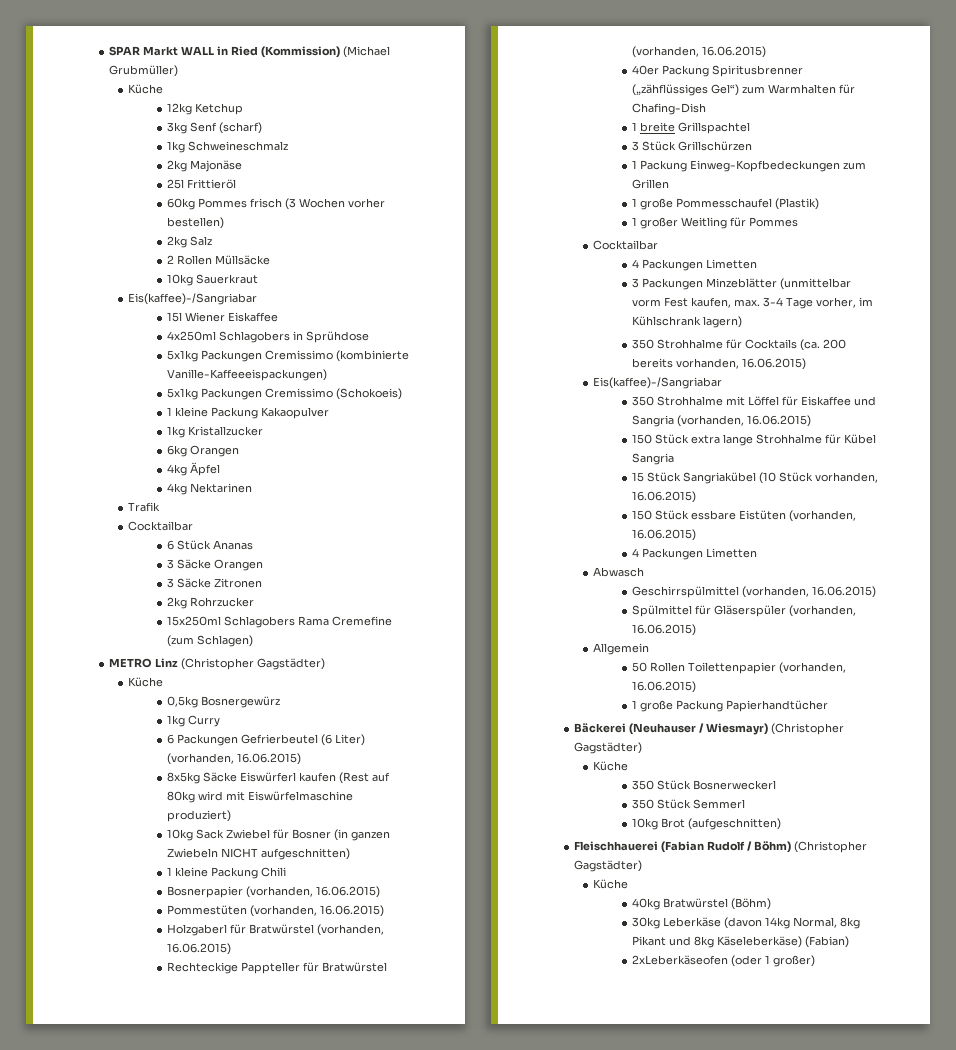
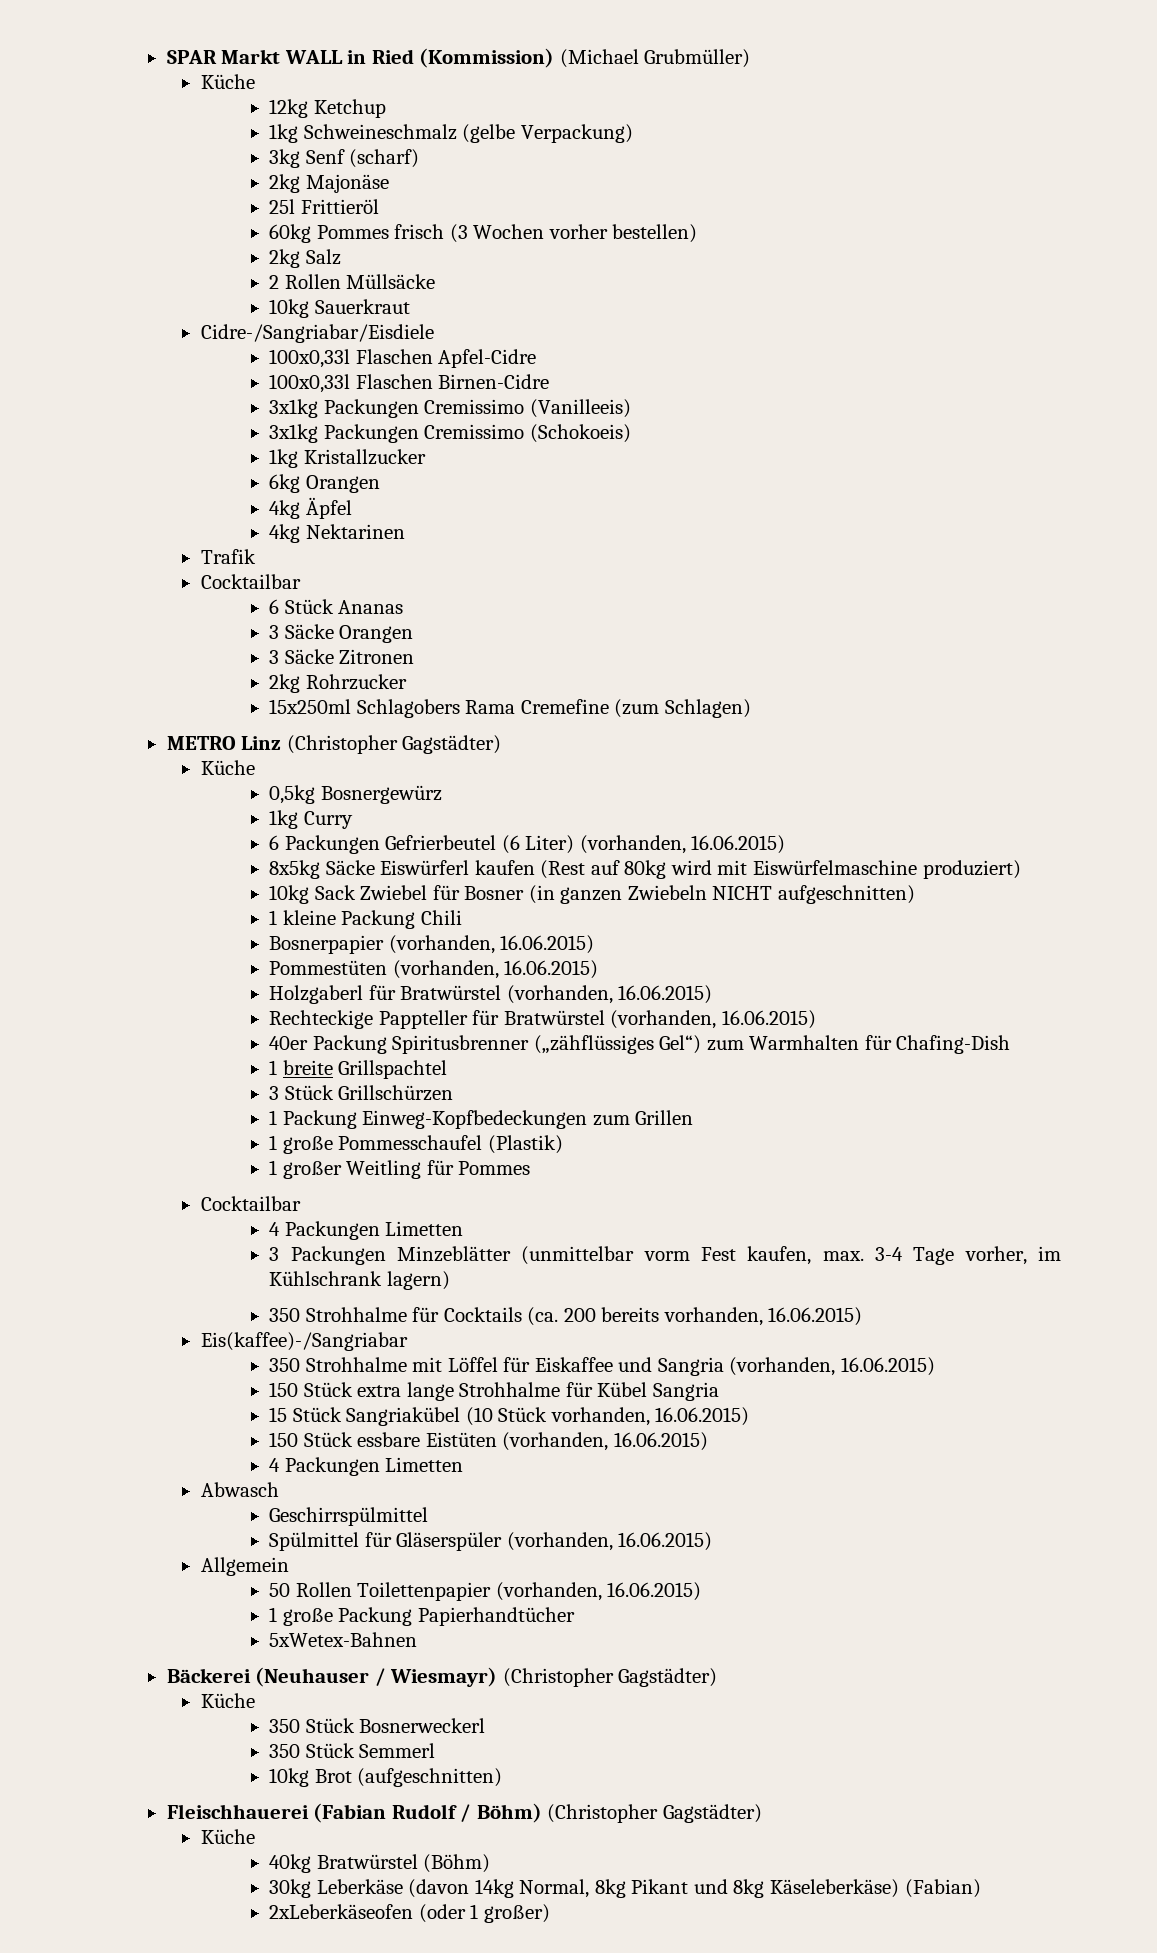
+ 1kg Schweineschmalz (gelbe Verpackung)
- 1kg Schweineschmalz
  10kg Sauerkraut
- Eis(kaffee)-/Sangriabar
- 15l Wiener Eiskaffee
- 4x250ml Schlagobers in Sprühdose
- 5x1kg Packungen Cremissimo (kombinierte Vanille-Kaffeeeispackungen)
- 5x1kg Packungen Cremissimo (Schokoeis)
+ Cidre-/Sangriabar/Eisdiele
+ 100x0,33l Flaschen Apfel-Cidre
+ 100x0,33l Flaschen Birnen-Cidre
+ 3x1kg Packungen Cremissimo (Vanilleeis)
+ 3x1kg Packungen Cremissimo (Schokoeis)
- 1 kleine Packung Kakaopulver
- Geschirrspülmittel (vorhanden, 16.06.2015)
+ Geschirrspülmittel
+ 5xWetex-Bahnen

